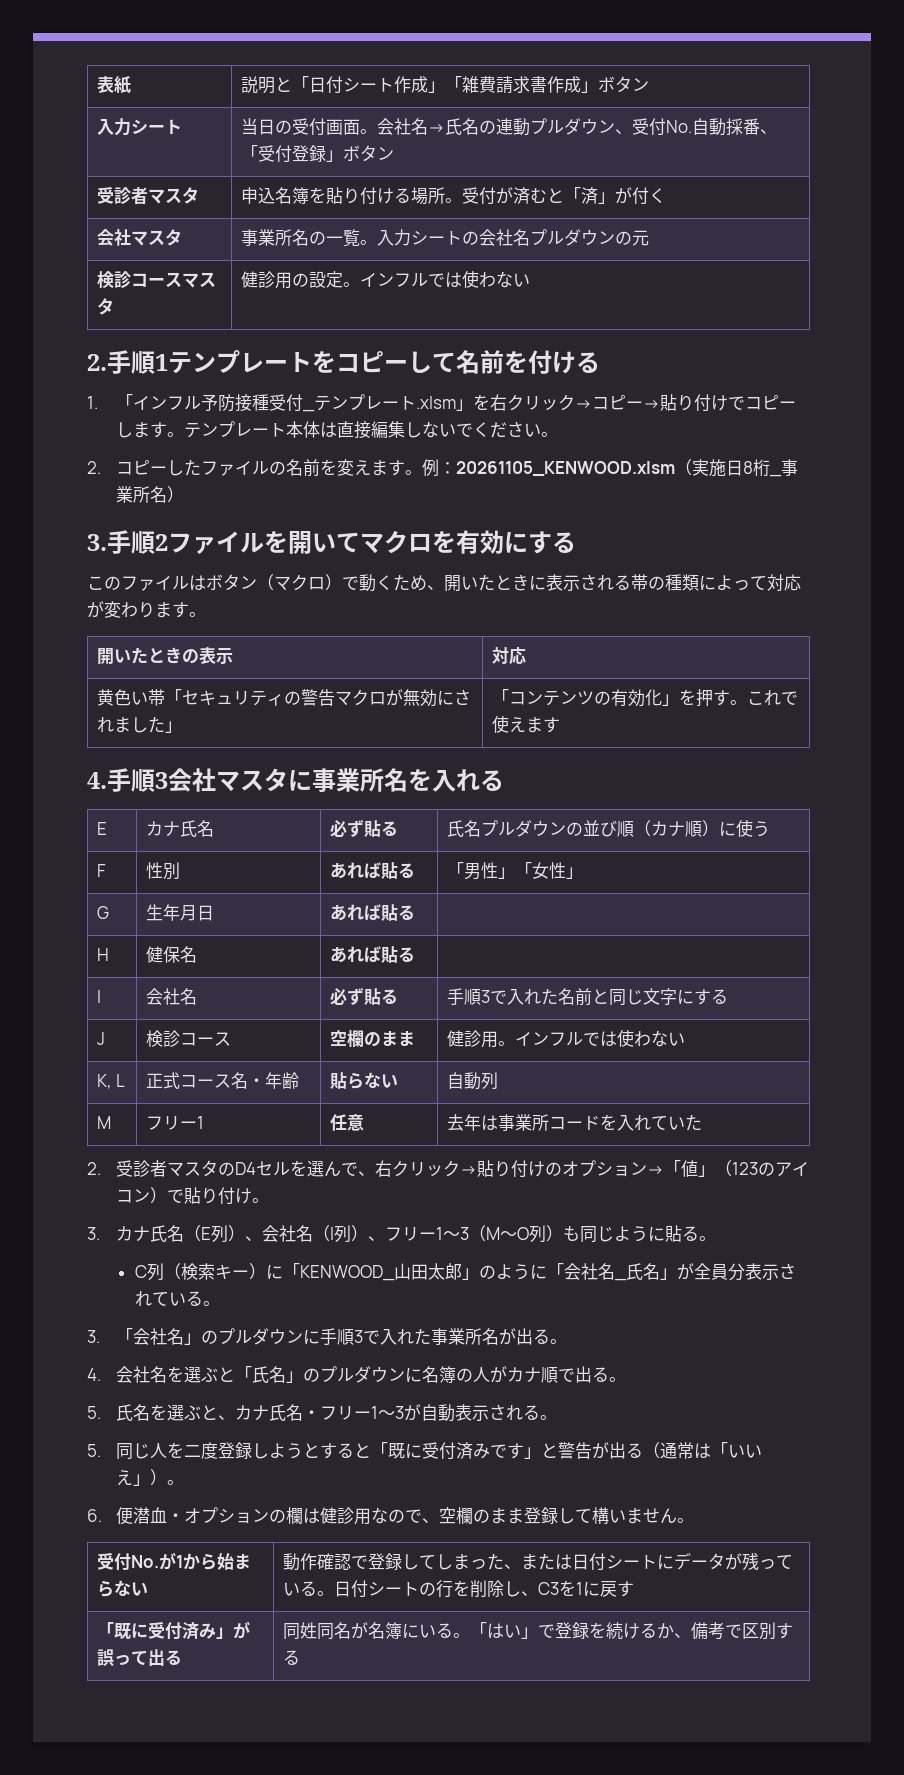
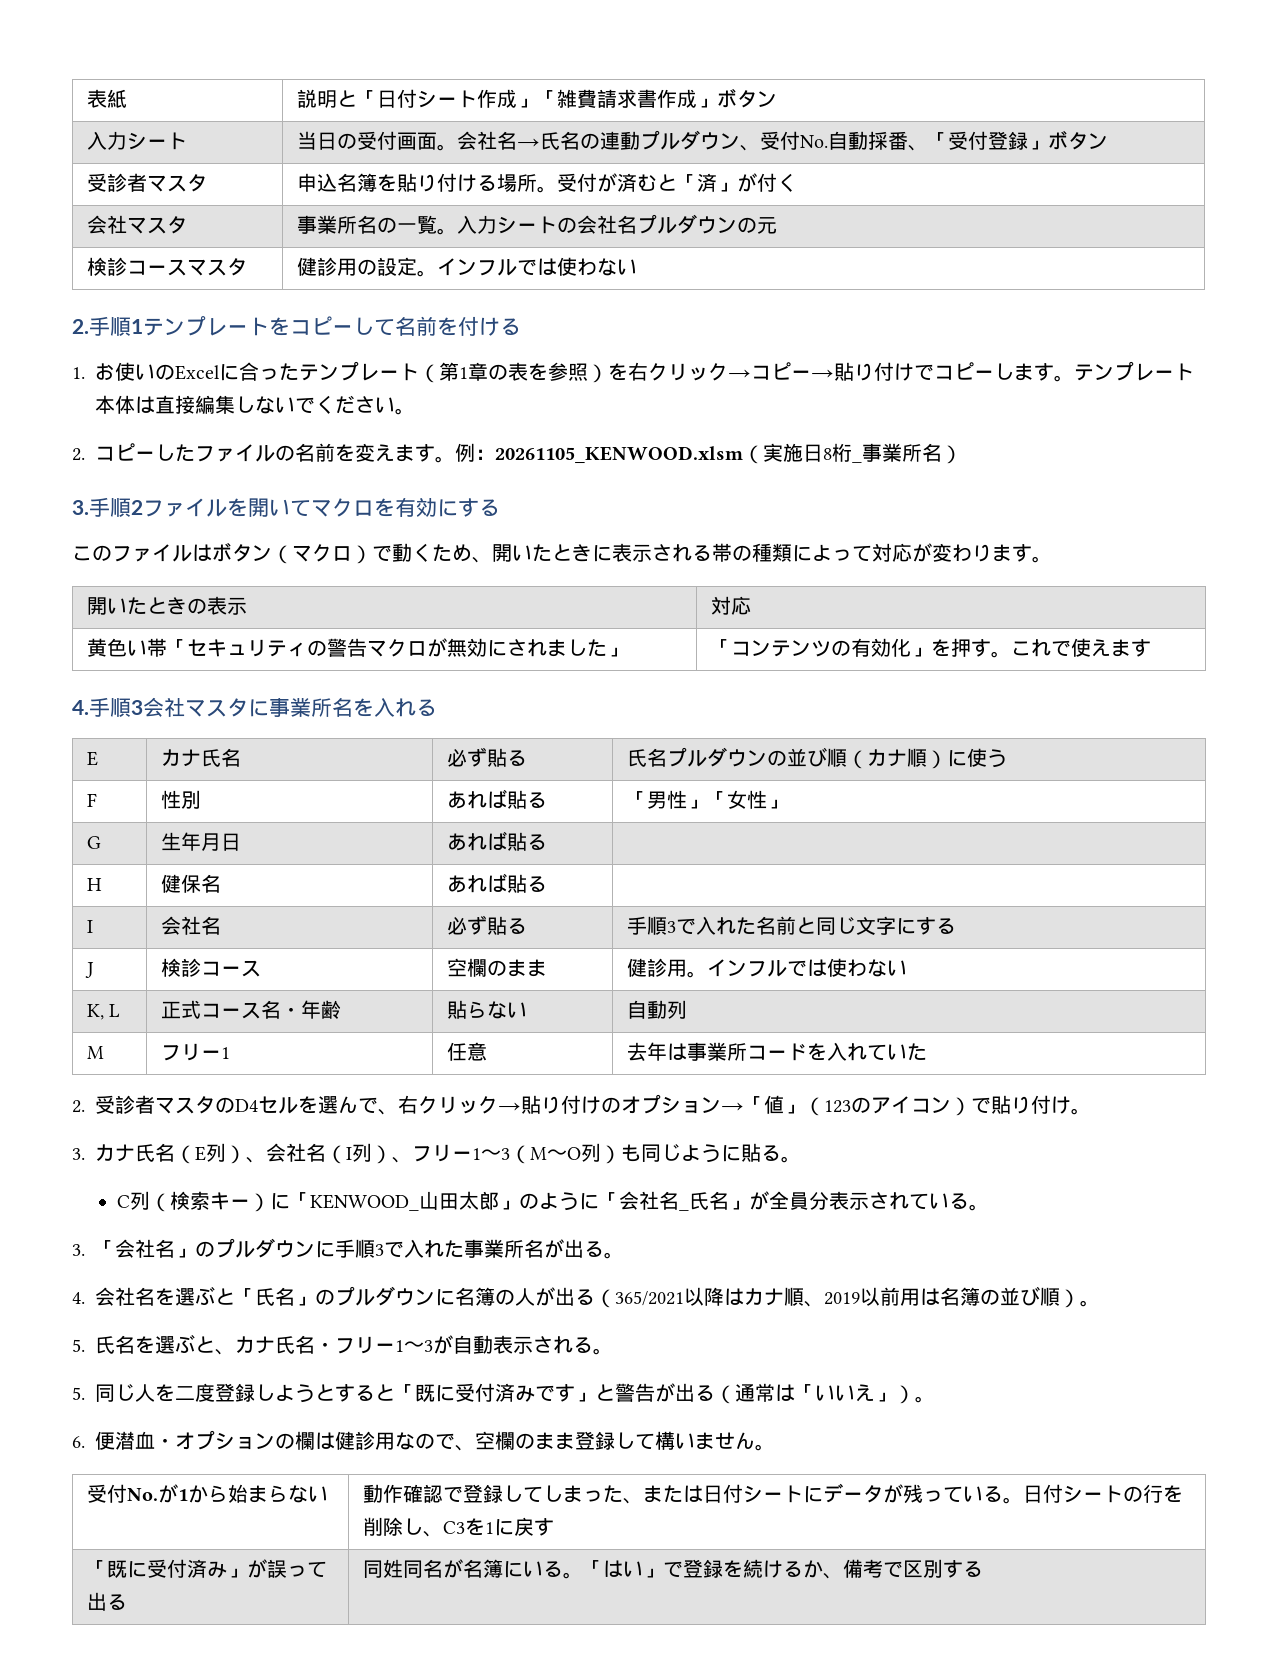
- 1.「インフル予防接種受付_テンプレート.xlsm」を右クリック→コピー→貼り付けでコピーします。
+ 1.お使いのExcelに合ったテンプレート（第1章の表を参照）を右クリック→コピー→貼り付けでコピーします。
- 4.会社名を選ぶと「氏名」のプルダウンに名簿の人がカナ順で出る。
+ 4.会社名を選ぶと「氏名」のプルダウンに名簿の人が出る（365/2021以降はカナ順、2019以前用は名簿の並び順）。

